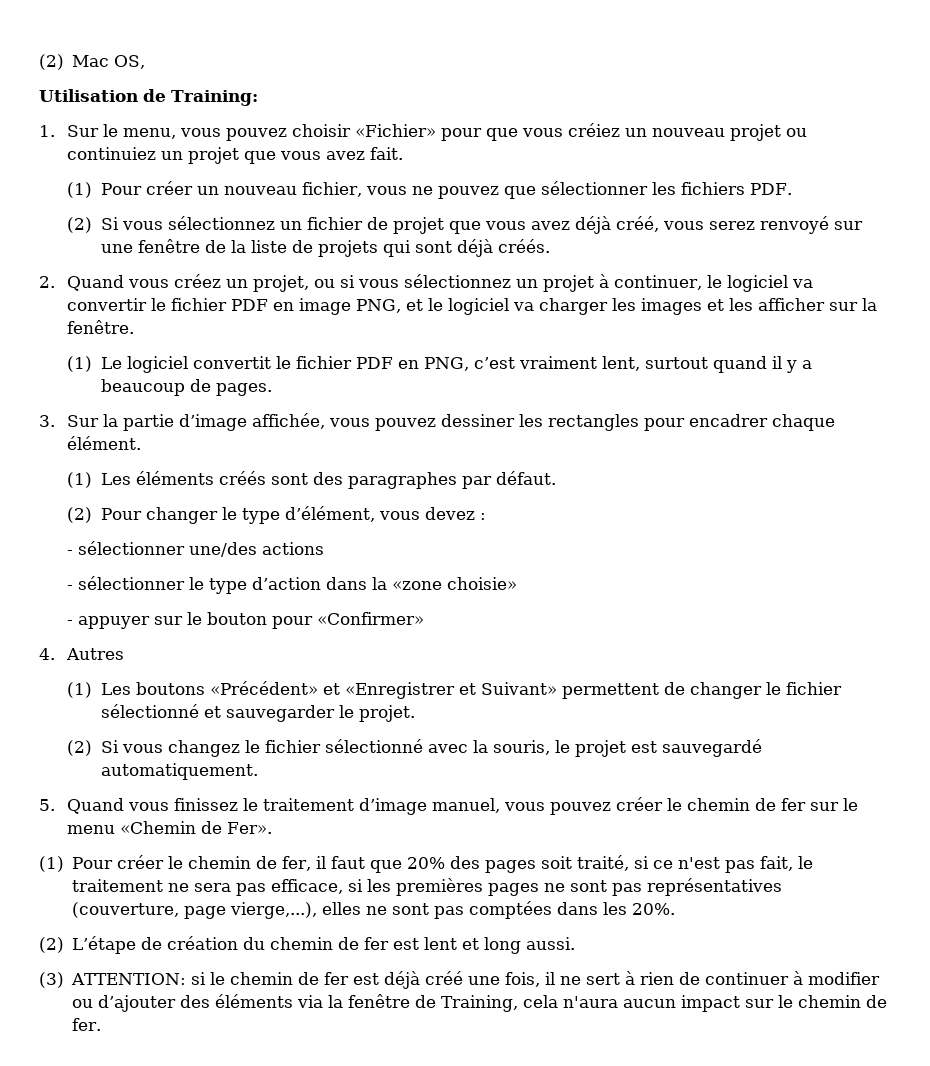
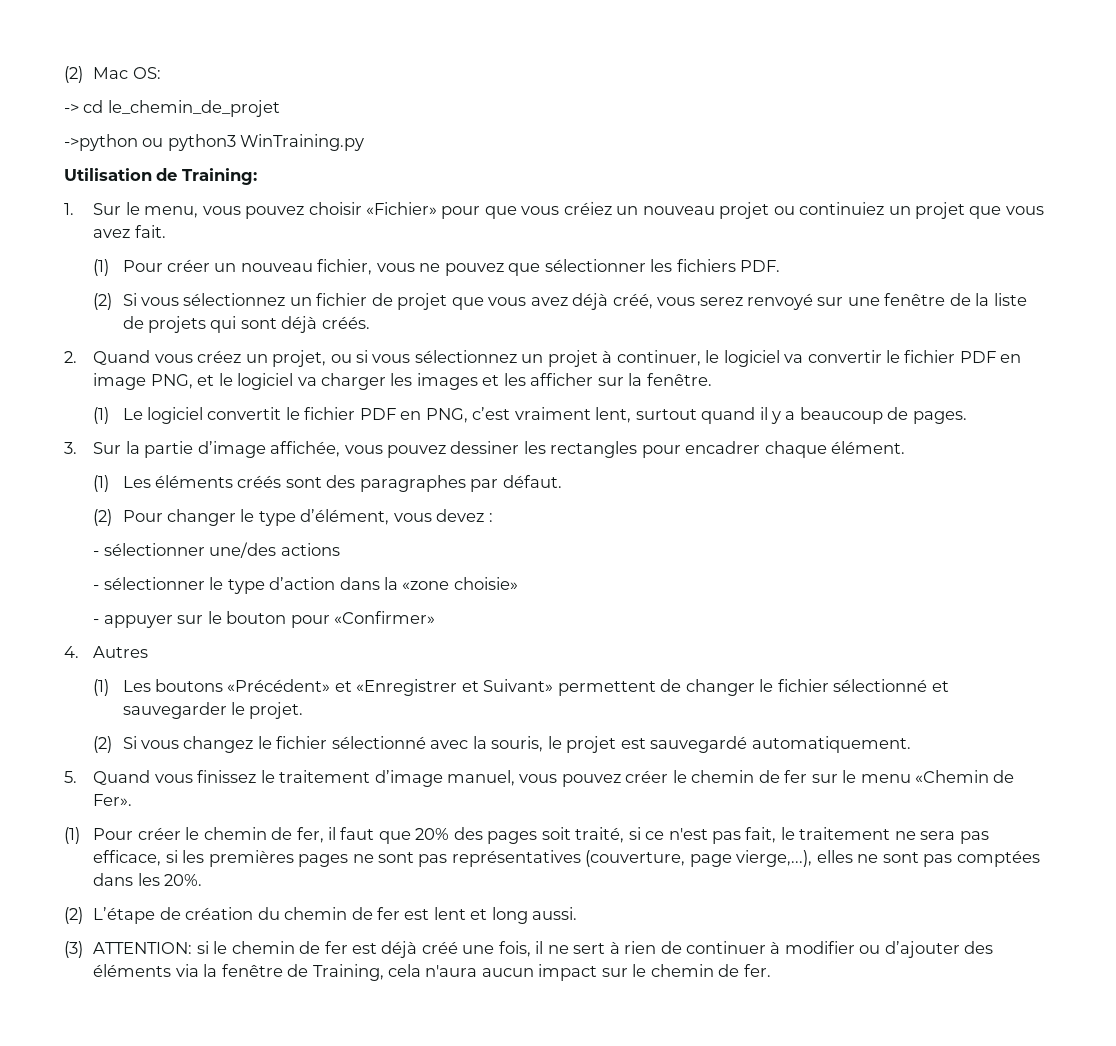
- (2) Mac OS,
+ (2) Mac OS:
+ -> cd le_chemin_de_projet
+ ->python ou python3 WinTraining.py

